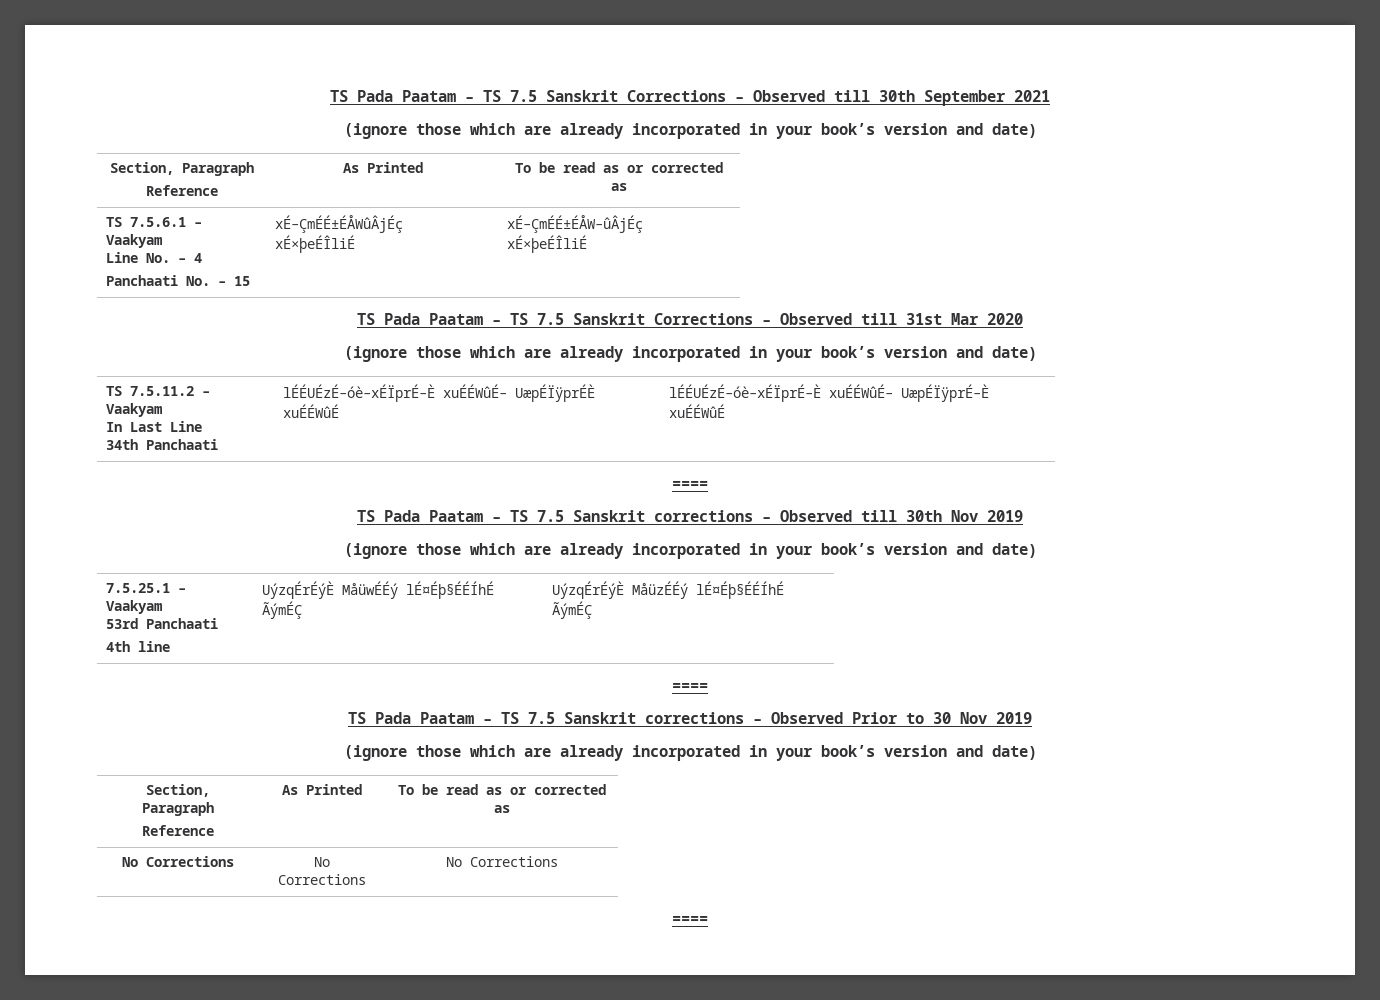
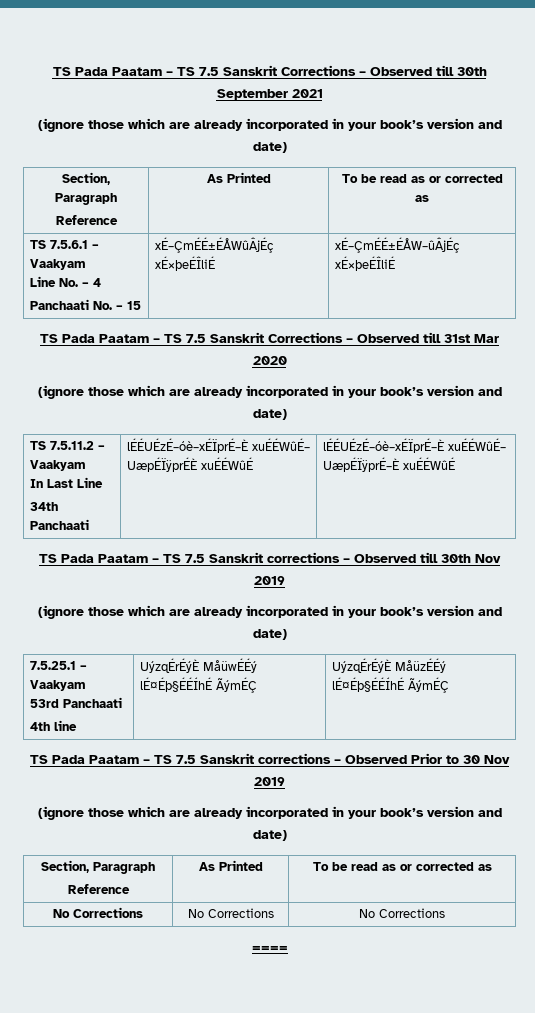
  TS 7.5.11.2 – Vaakyam
  In Last Line
  34th Panchaati | lÉÉUÉzÉ–óè–xÉÏprÉ–È xuÉÉWûÉ– UæpÉÏÿprÉÈ xuÉÉWûÉ | lÉÉUÉzÉ–óè–xÉÏprÉ–È xuÉÉWûÉ– UæpÉÏÿprÉ–È xuÉÉWûÉ
- ====
  7.5.25.1 – Vaakyam
  53rd Panchaati
  4th line | UýzqÉrÉýÈ MåüwÉÉý lÉ¤Éþ§ÉÉÍhÉ ÃýmÉÇ | UýzqÉrÉýÈ MåüzÉÉý lÉ¤Éþ§ÉÉÍhÉ ÃýmÉÇ
- ====

